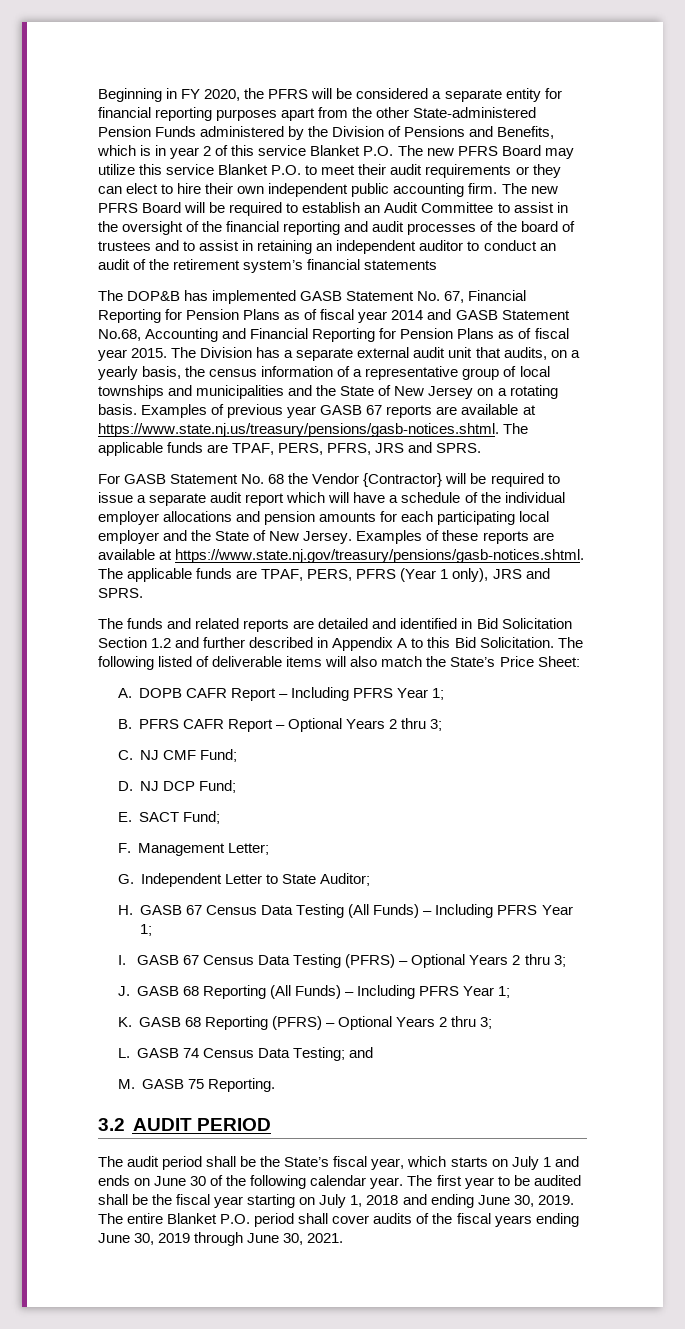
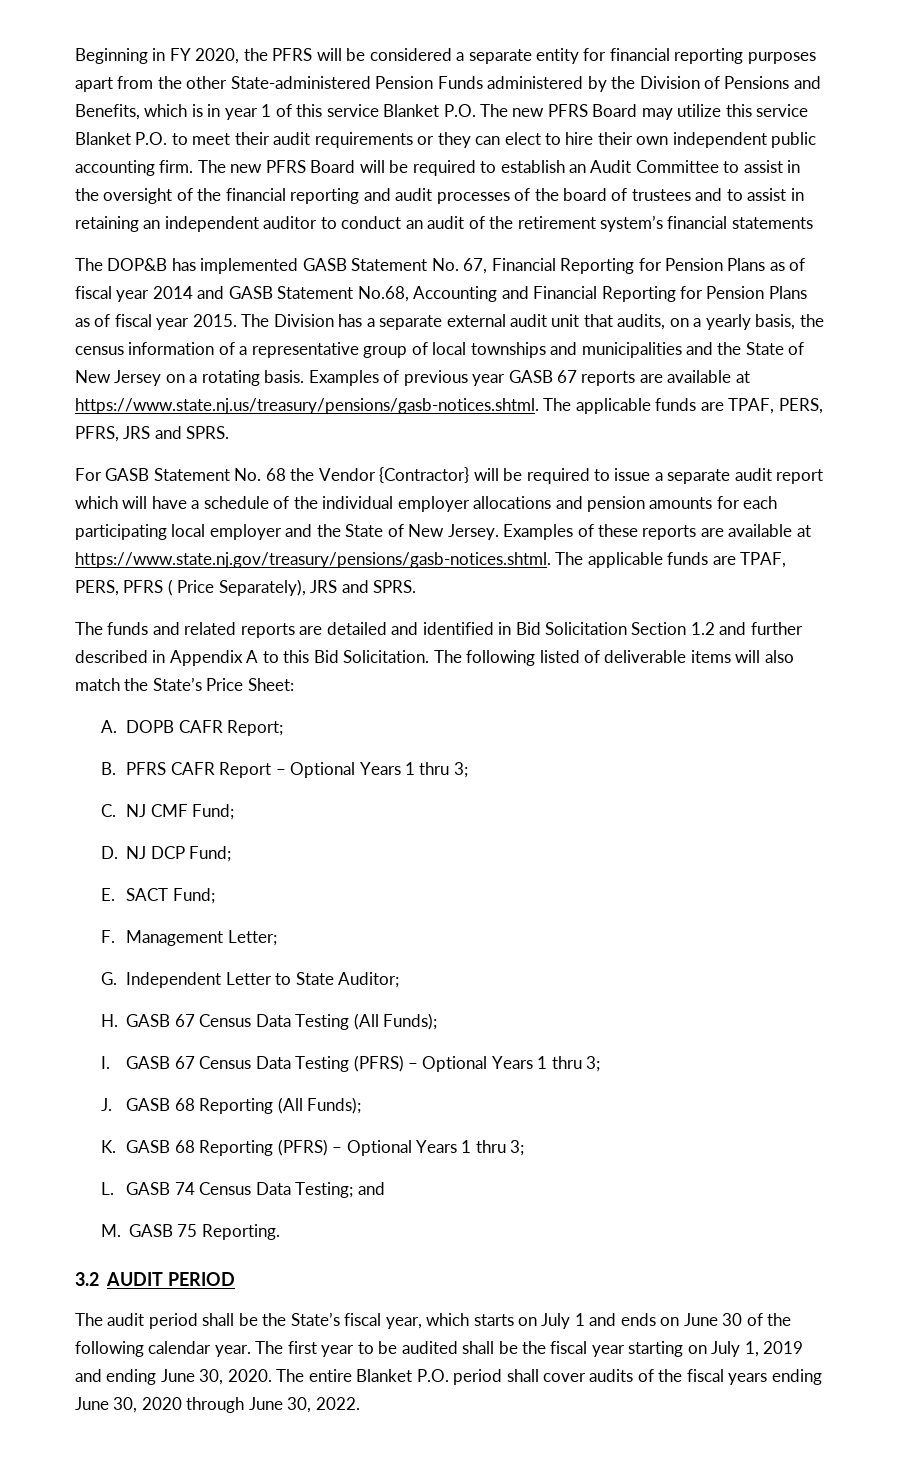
- Beginning in FY 2020, the PFRS will be considered a separate entity for financial reporting purposes apart from the other State-administered Pension Funds administered by the Division of Pensions and Benefits, which is in year 2 of this service Blanket P.O. The new PFRS Board may utilize this service Blanket P.O. to meet their audit requirements or they can elect to hire their own independent public accounting firm.
+ Beginning in FY 2020, the PFRS will be considered a separate entity for financial reporting purposes apart from the other State-administered Pension Funds administered by the Division of Pensions and Benefits, which is in year 1 of this service Blanket P.O. The new PFRS Board may utilize this service Blanket P.O. to meet their audit requirements or they can elect to hire their own independent public accounting firm.
- Examples of these reports are available at https://www.state.nj.gov/treasury/pensions/gasb-notices.shtml. The applicable funds are TPAF, PERS, PFRS (Year 1 only), JRS and SPRS.
+ Examples of these reports are available at https://www.state.nj.gov/treasury/pensions/gasb-notices.shtml. The applicable funds are TPAF, PERS, PFRS ( Price Separately), JRS and SPRS.
- A. DOPB CAFR Report – Including PFRS Year 1;
+ A. DOPB CAFR Report;
- B. PFRS CAFR Report – Optional Years 2 thru 3;
+ B. PFRS CAFR Report – Optional Years 1 thru 3;
- H. GASB 67 Census Data Testing (All Funds) – Including PFRS Year 1;
+ H. GASB 67 Census Data Testing (All Funds);
- I. GASB 67 Census Data Testing (PFRS) – Optional Years 2 thru 3;
+ I. GASB 67 Census Data Testing (PFRS) – Optional Years 1 thru 3;
- J. GASB 68 Reporting (All Funds) – Including PFRS Year 1;
+ J. GASB 68 Reporting (All Funds);
- K. GASB 68 Reporting (PFRS) – Optional Years 2 thru 3;
+ K. GASB 68 Reporting (PFRS) – Optional Years 1 thru 3;
- The first year to be audited shall be the fiscal year starting on July 1, 2018 and ending June 30, 2019.
+ The first year to be audited shall be the fiscal year starting on July 1, 2019 and ending June 30, 2020.
- The entire Blanket P.O. period shall cover audits of the fiscal years ending June 30, 2019 through June 30, 2021.
+ The entire Blanket P.O. period shall cover audits of the fiscal years ending June 30, 2020 through June 30, 2022.

